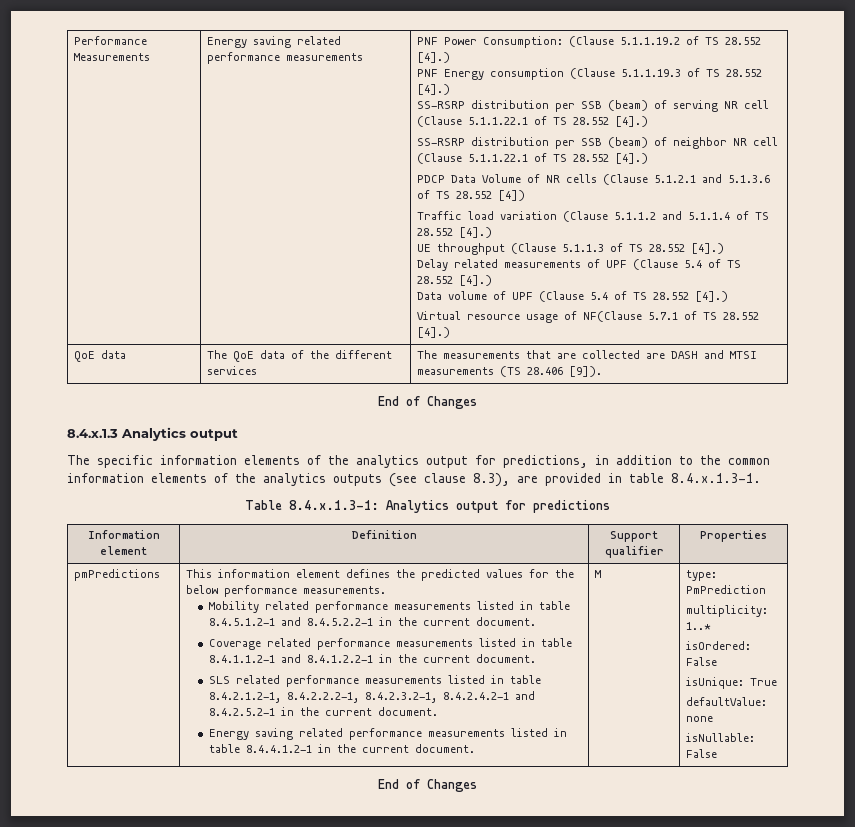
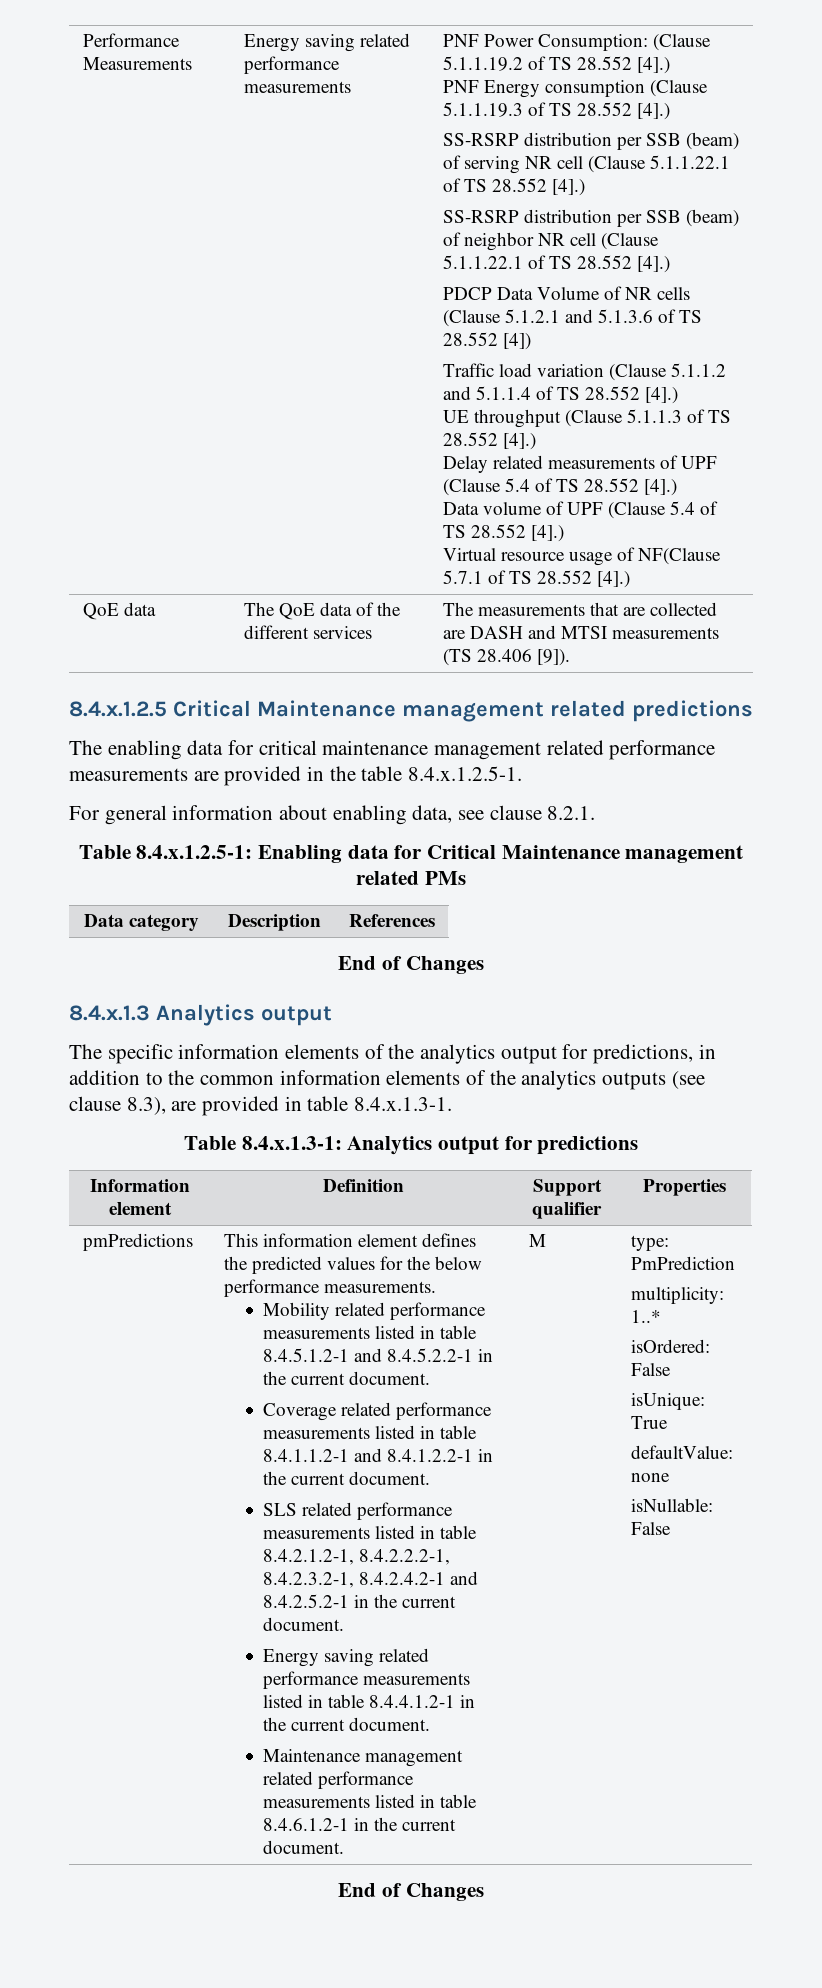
+ 8.4.x.1.2.5 Critical Maintenance management related predictions
+ The enabling data for critical maintenance management related performance measurements are provided in the table 8.4.x.1.2.5-1.
+ For general information about enabling data, see clause 8.2.1.
+ Table 8.4.x.1.2.5-1: Enabling data for Critical Maintenance management related PMs
+ Data category | Description | References
+ Maintenance management related performance measurements listed in table 8.4.6.1.2-1 in the current document.

